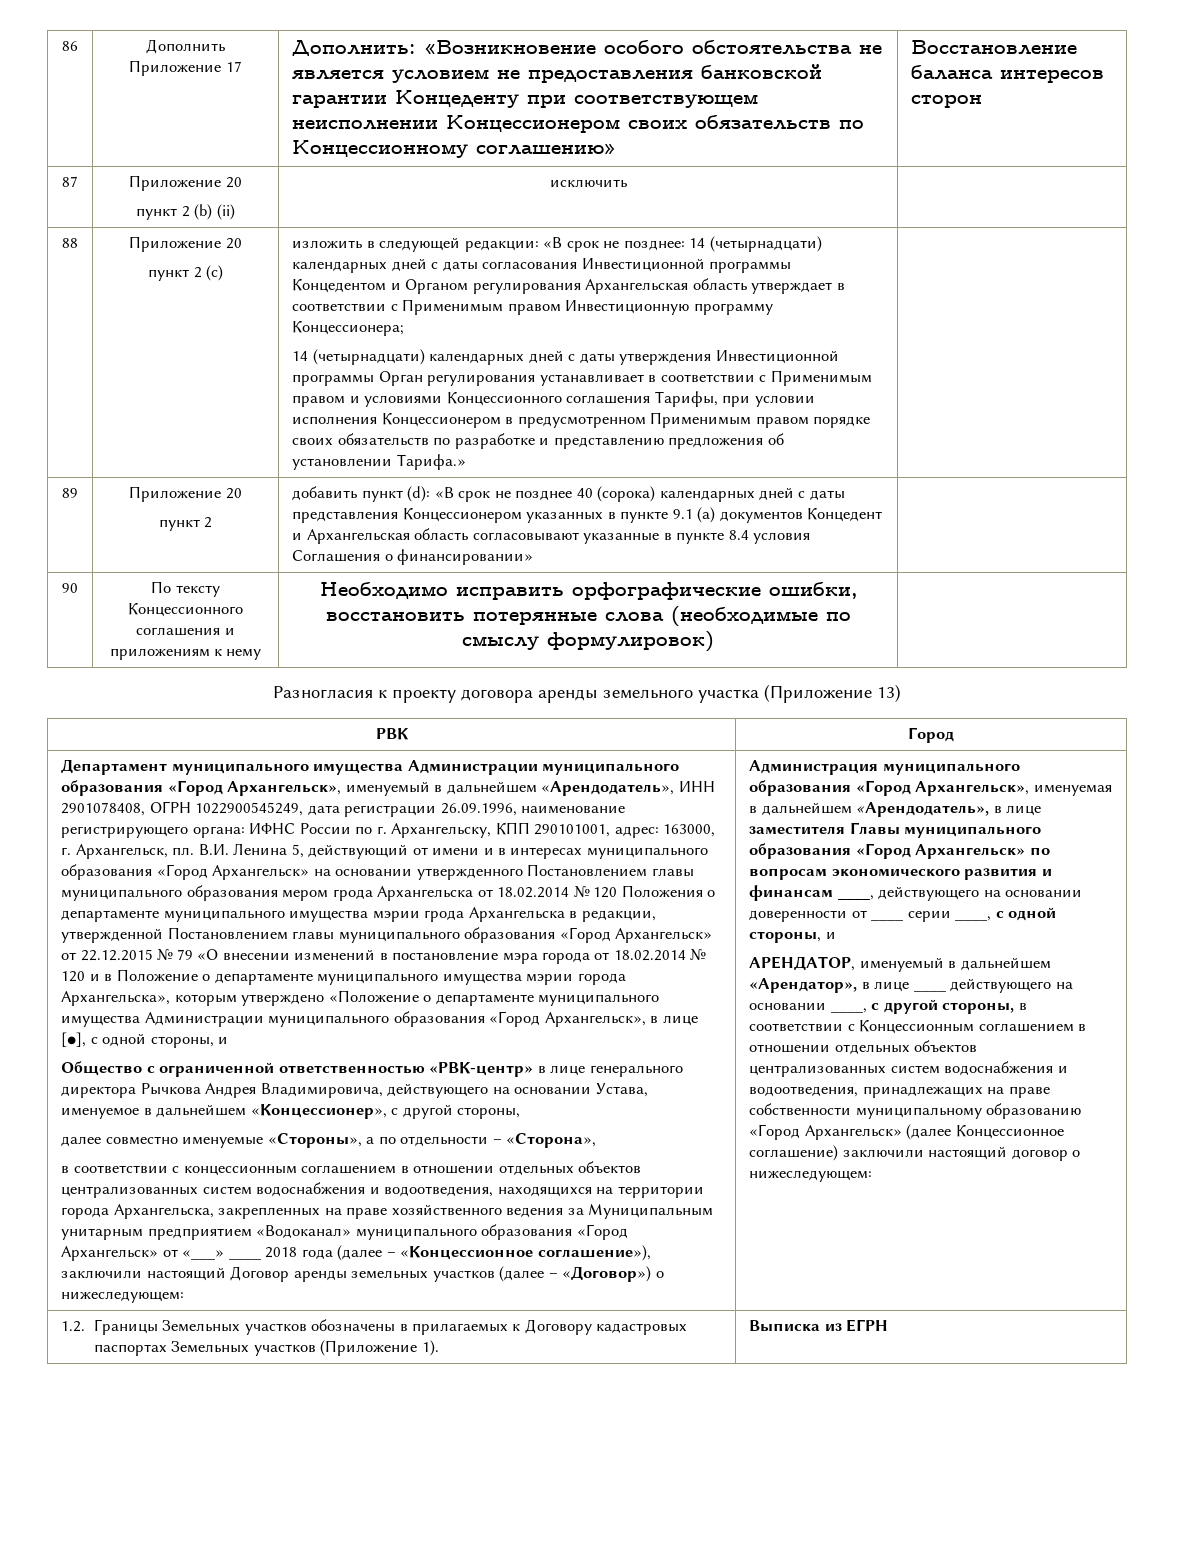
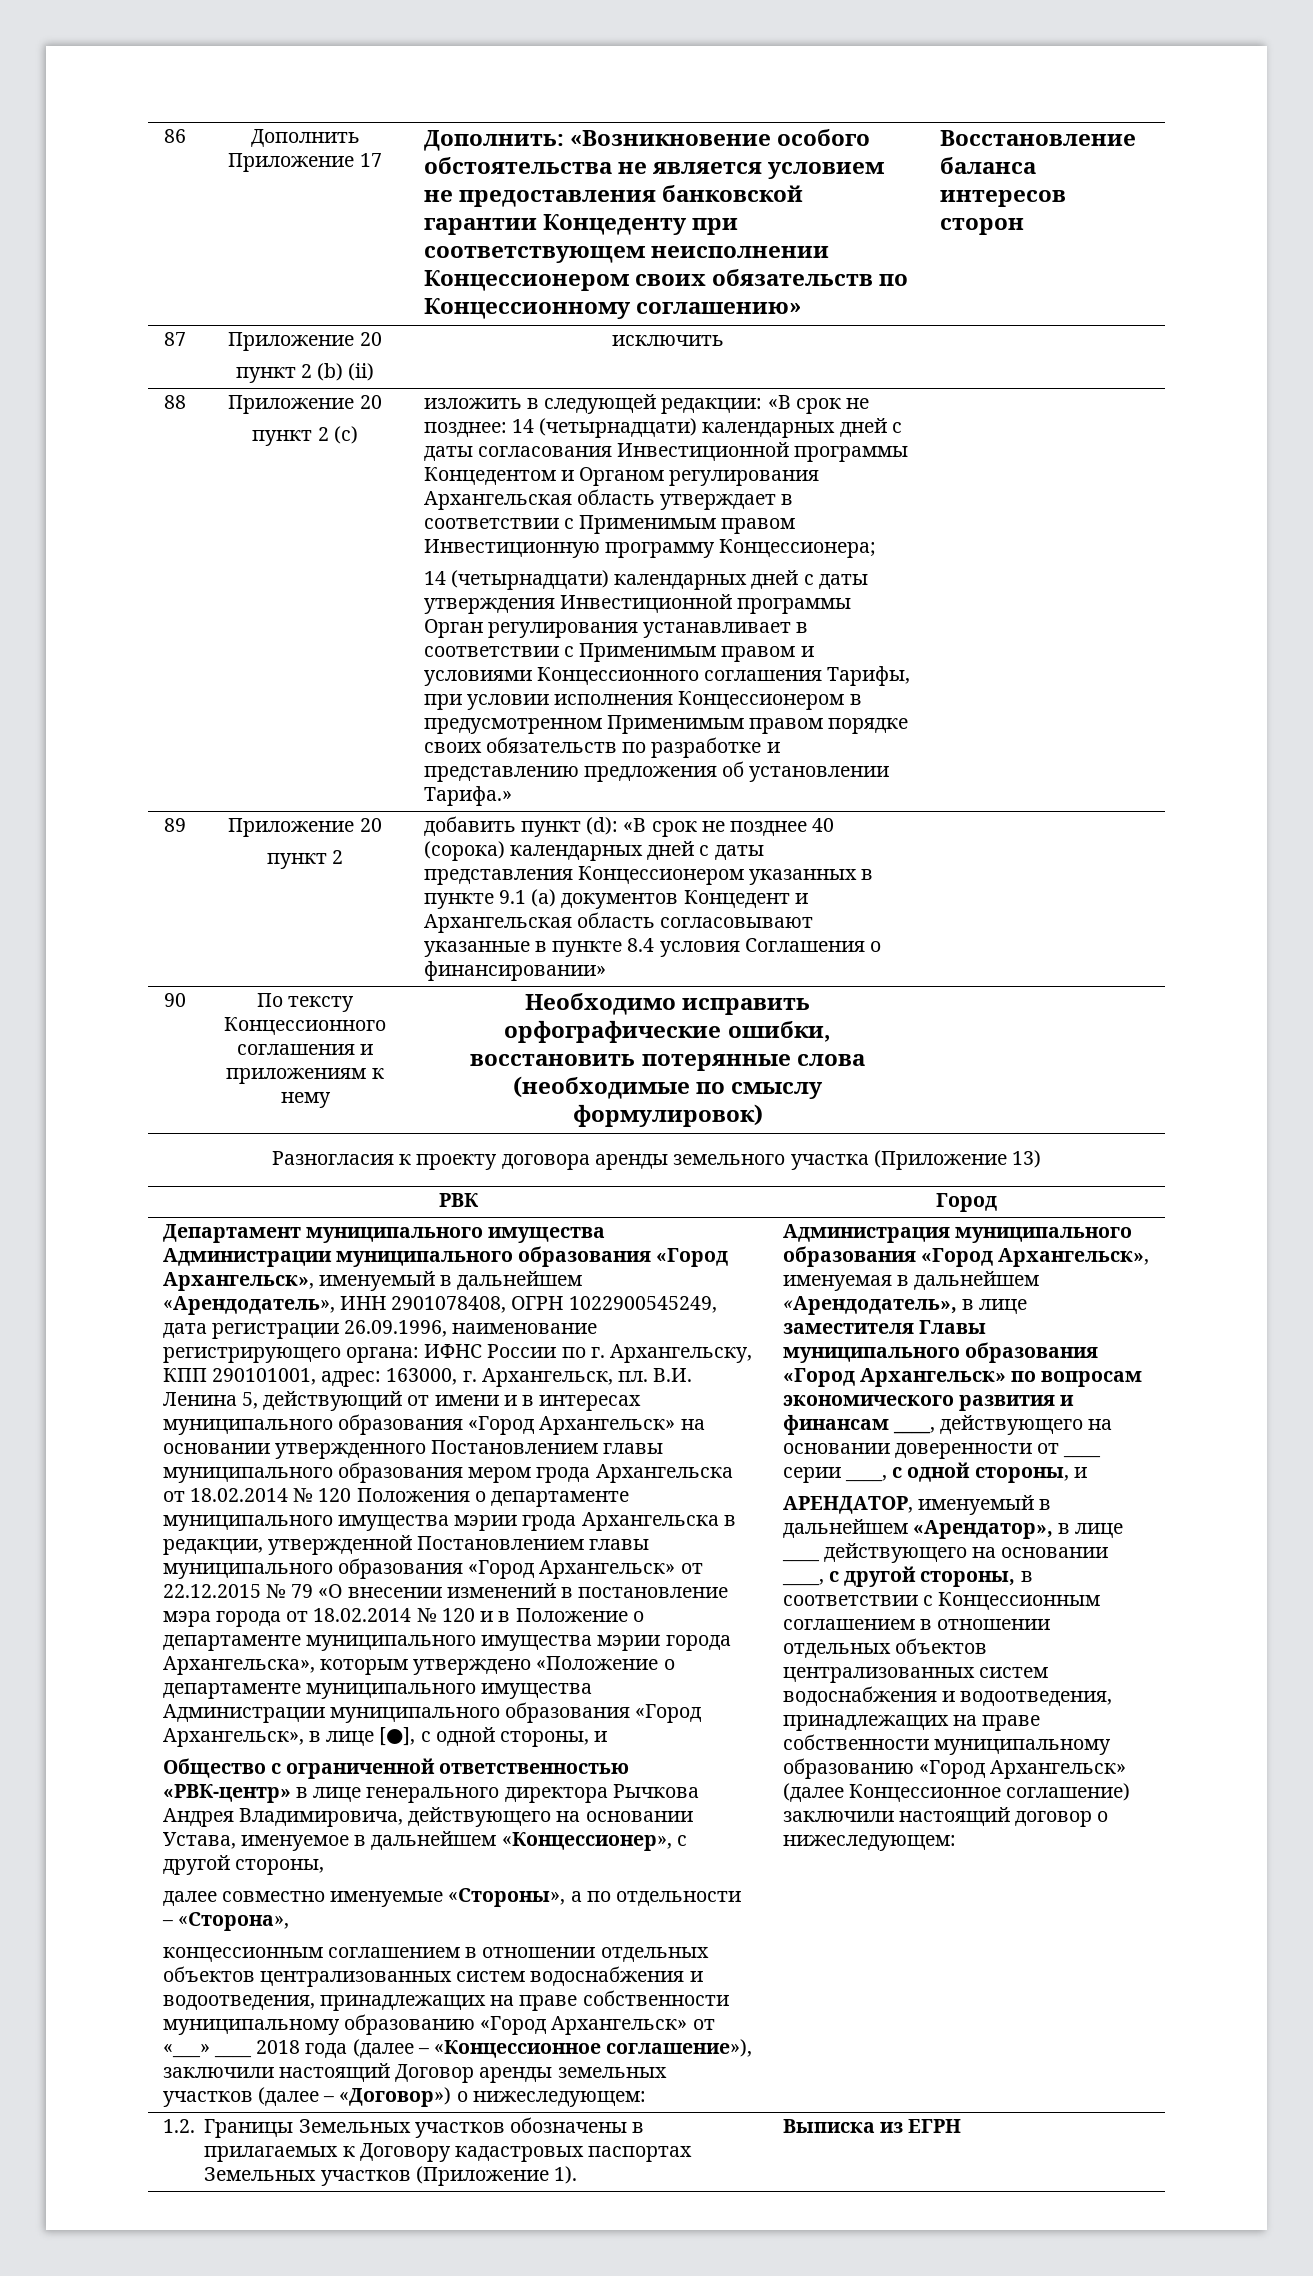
- в соответствии с концессионным соглашением в отношении отдельных объектов централизованных систем водоснабжения и водоотведения, находящихся на территории города Архангельска, закрепленных на праве хозяйственного ведения за Муниципальным унитарным предприятием «Водоканал» муниципального образования «Город Архангельск» от «___» ____ 2018 года (далее – «Концессионное соглашение»), заключили настоящий Договор аренды земельных участков (далее – «Договор») о нижеследующем:
+ концессионным соглашением в отношении отдельных объектов централизованных систем водоснабжения и водоотведения, принадлежащих на праве собственности муниципальному образованию «Город Архангельск» от «___» ____ 2018 года (далее – «Концессионное соглашение»), заключили настоящий Договор аренды земельных участков (далее – «Договор») о нижеследующем:

